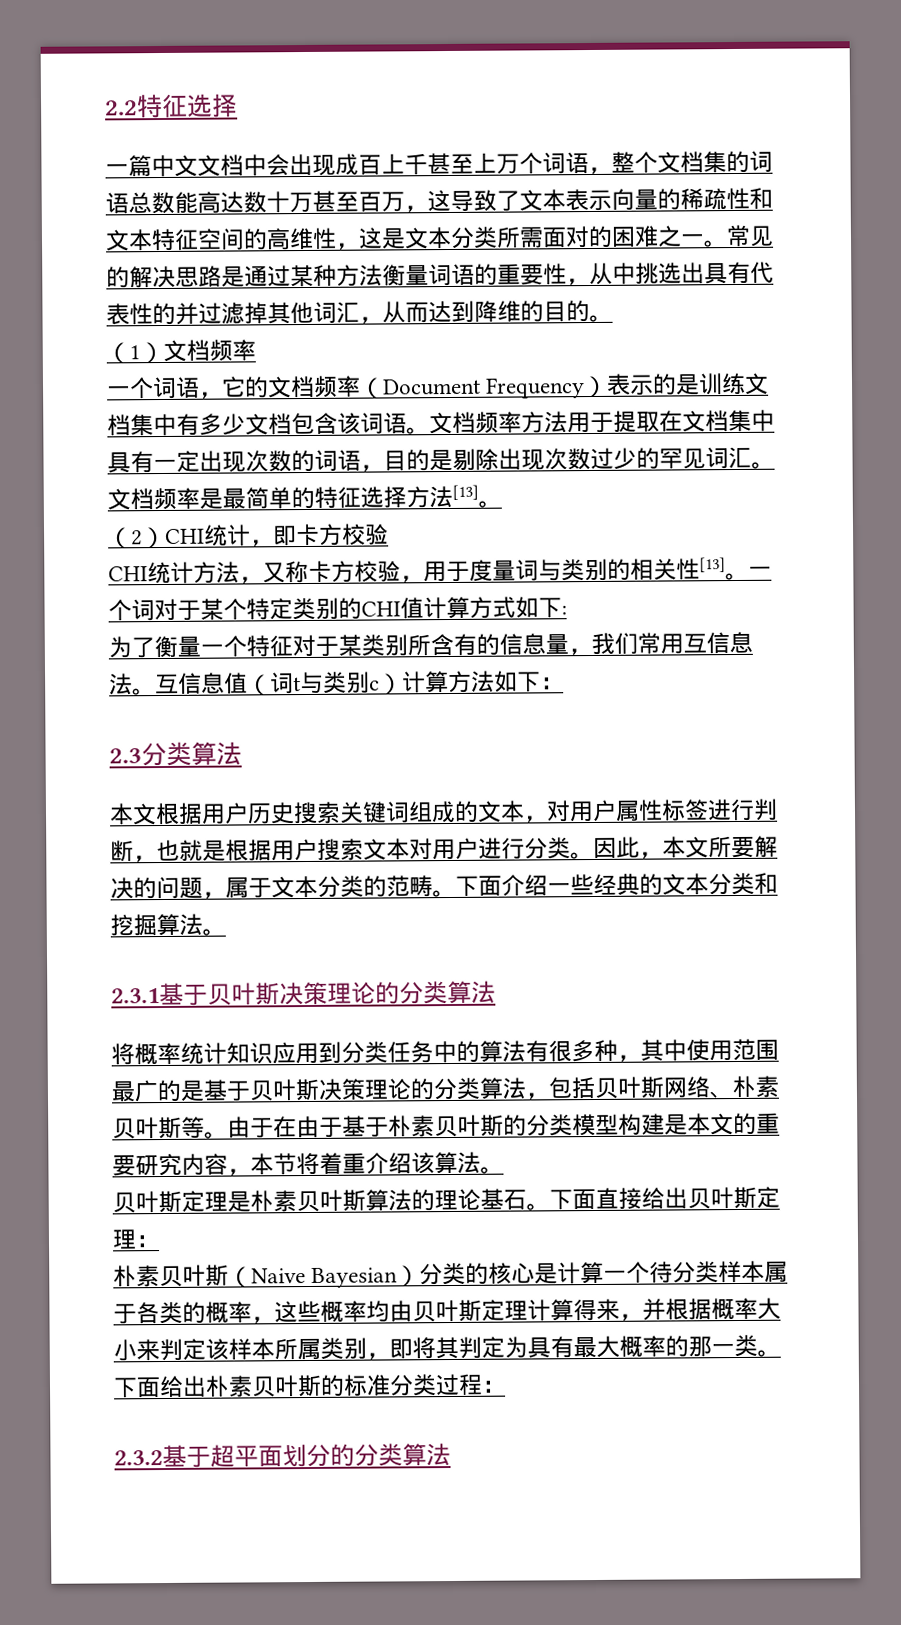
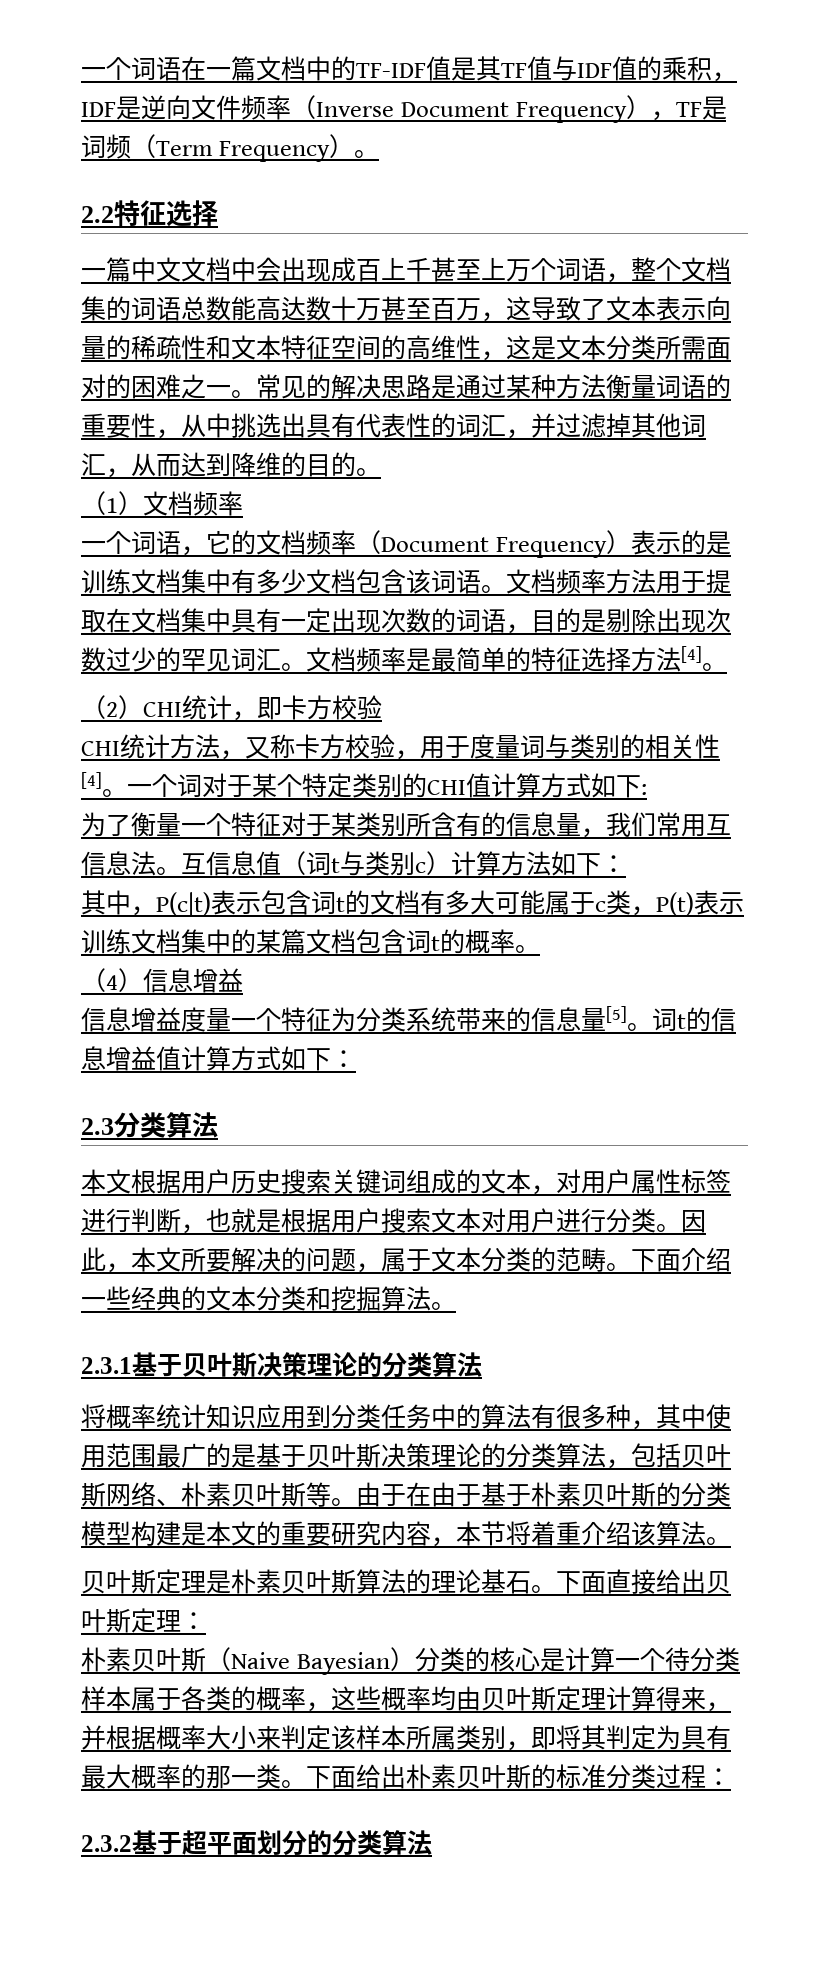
+ 一个词语在一篇文档中的TF-IDF值是其TF值与IDF值的乘积，IDF是逆向文件频率（Inverse Document Frequency），TF是词频（Term Frequency）。
- 常见的解决思路是通过某种方法衡量词语的重要性，从中挑选出具有代表性的并过滤掉其他词汇，从而达到降维的目的。
+ 常见的解决思路是通过某种方法衡量词语的重要性，从中挑选出具有代表性的词汇，并过滤掉其他词汇，从而达到降维的目的。
- 文档频率是最简单的特征选择方法[13]。
+ 文档频率是最简单的特征选择方法[4]。
- CHI统计方法，又称卡方校验，用于度量词与类别的相关性[13]。
+ CHI统计方法，又称卡方校验，用于度量词与类别的相关性[4]。
+ 其中，P(c|t)表示包含词t的文档有多大可能属于c类，P(t)表示训练文档集中的某篇文档包含词t的概率。
+ （4）信息增益
+ 信息增益度量一个特征为分类系统带来的信息量[5]。词t的信息增益值计算方式如下：

